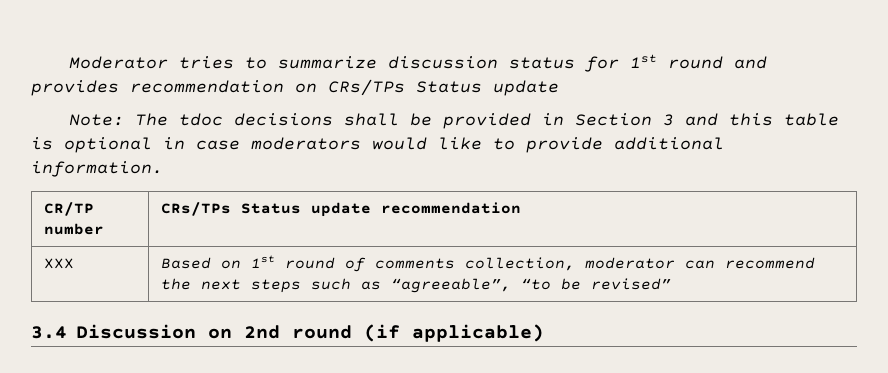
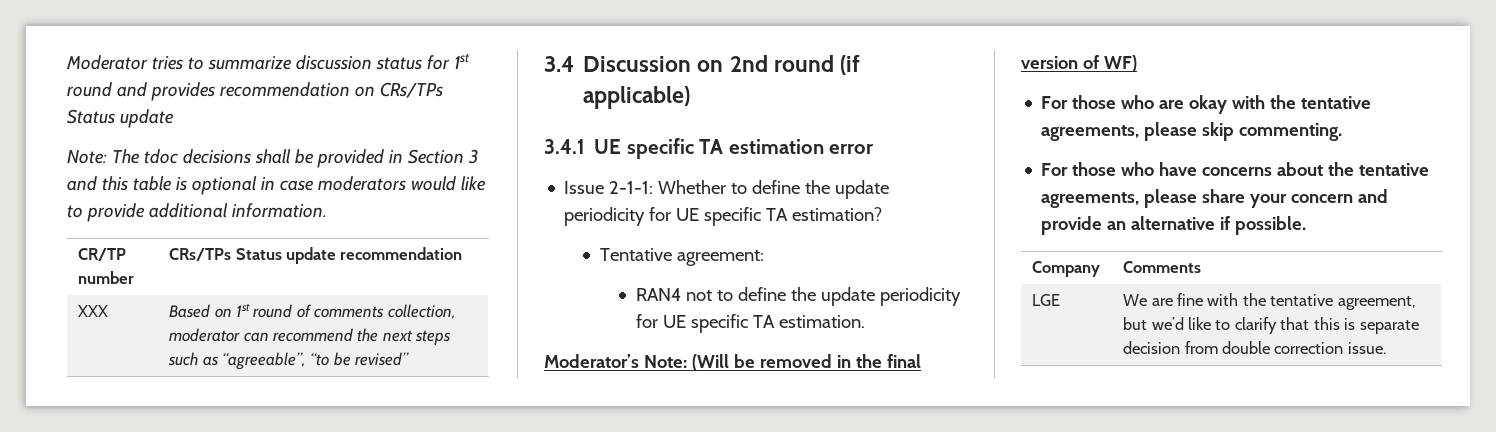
+ 3.4.1 UE specific TA estimation error
+ Issue 2-1-1: Whether to define the update periodicity for UE specific TA estimation?
+ Tentative agreement:
+ RAN4 not to define the update periodicity for UE specific TA estimation.
+ Moderator’s Note: (Will be removed in the final version of WF)
+ For those who are okay with the tentative agreements, please skip commenting.
+ For those who have concerns about the tentative agreements, please share your concern and provide an alternative if possible.
+ Company | Comments
+ LGE | We are fine with the tentative agreement, but we’d like to clarify that this is separate decision from double correction issue.

